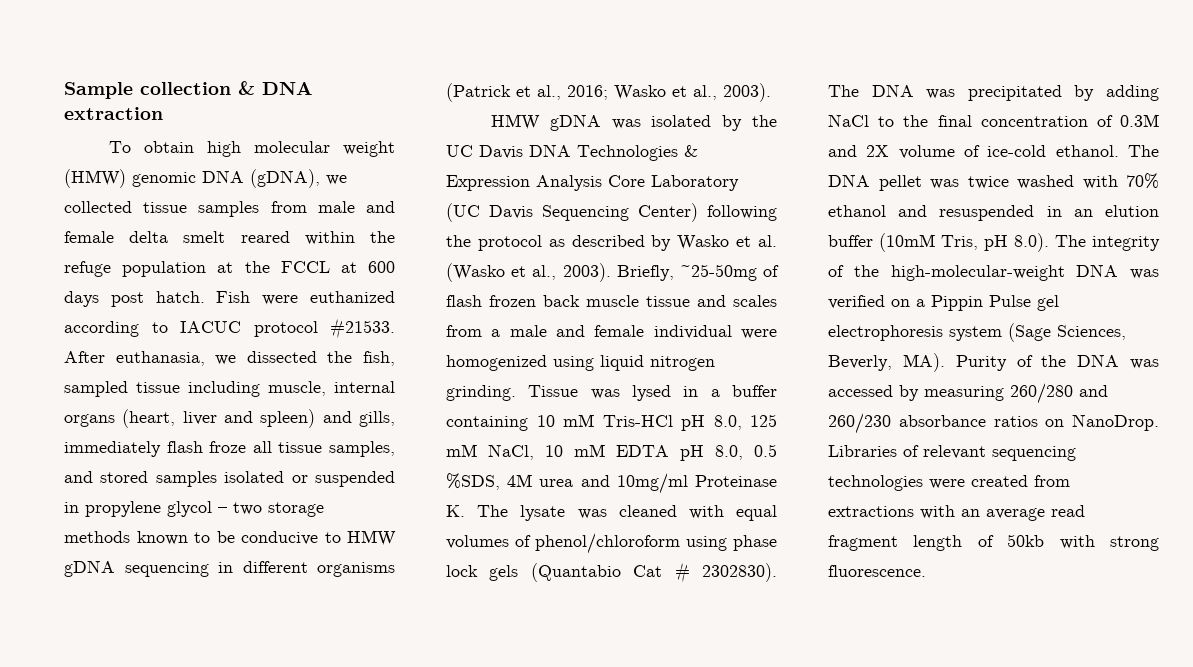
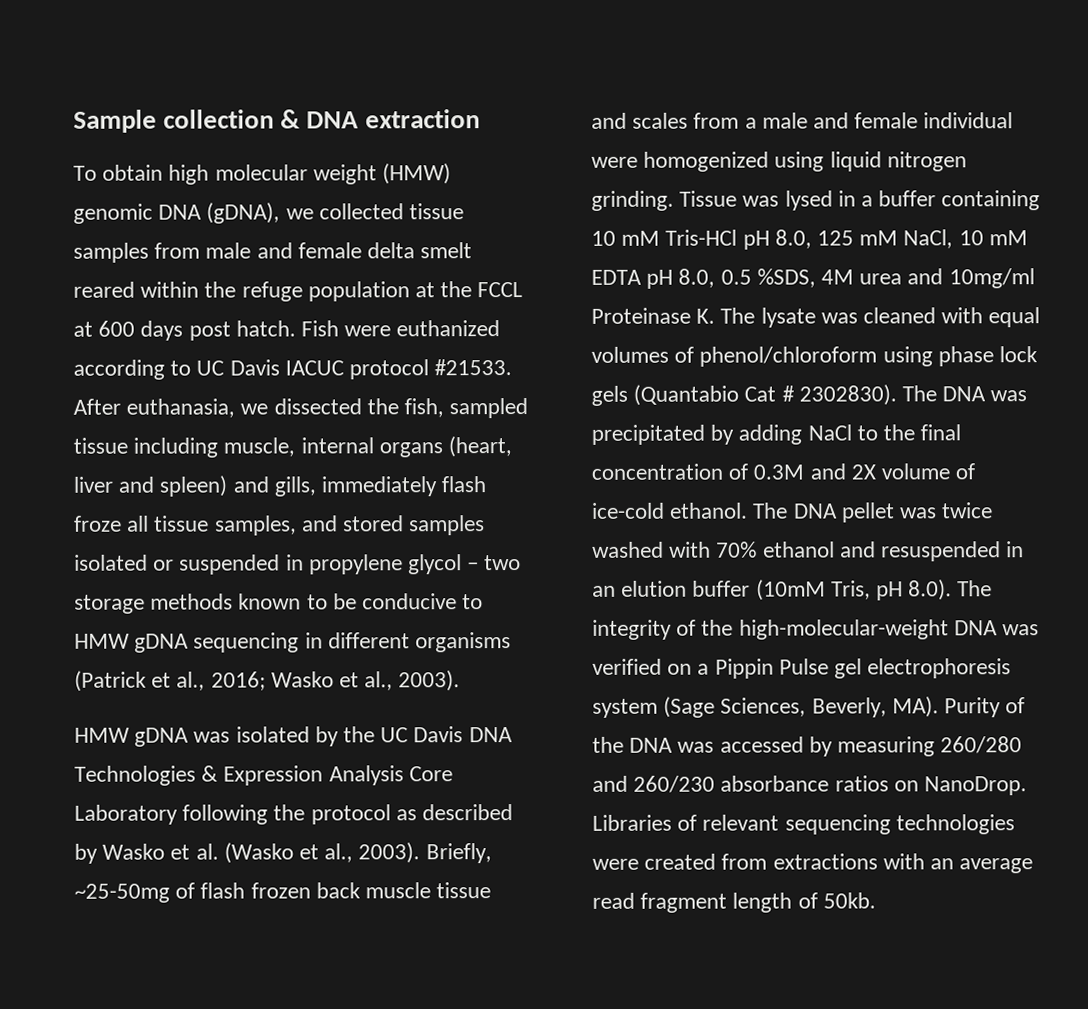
- Fish were euthanized according to IACUC protocol #21533.
+ Fish were euthanized according to UC Davis IACUC protocol #21533.
- HMW gDNA was isolated by the UC Davis DNA Technologies & Expression Analysis Core Laboratory (UC Davis Sequencing Center) following the protocol as described by Wasko et al. (Wasko et al., 2003).
+ HMW gDNA was isolated by the UC Davis DNA Technologies & Expression Analysis Core Laboratory following the protocol as described by Wasko et al. (Wasko et al., 2003).
- Libraries of relevant sequencing technologies were created from extractions with an average read fragment length of 50kb with strong fluorescence.
+ Libraries of relevant sequencing technologies were created from extractions with an average read fragment length of 50kb.

